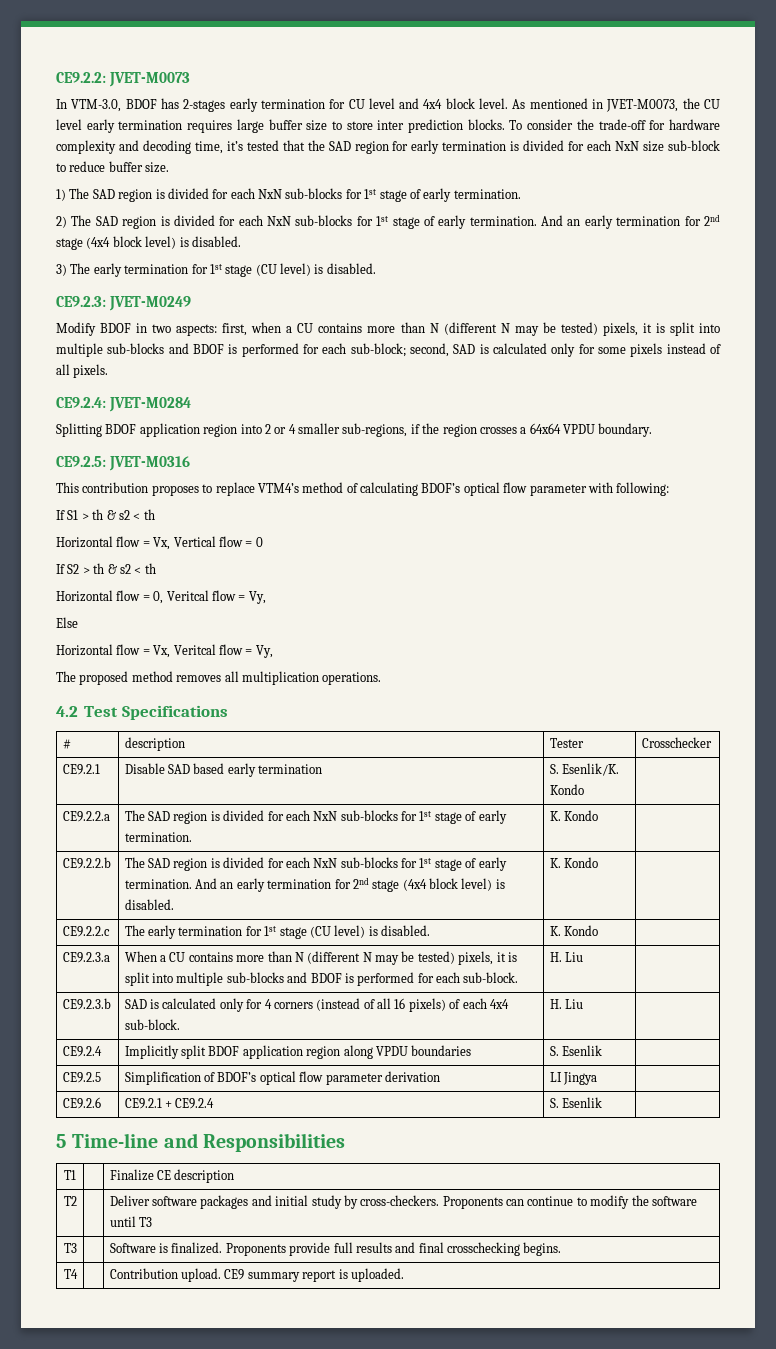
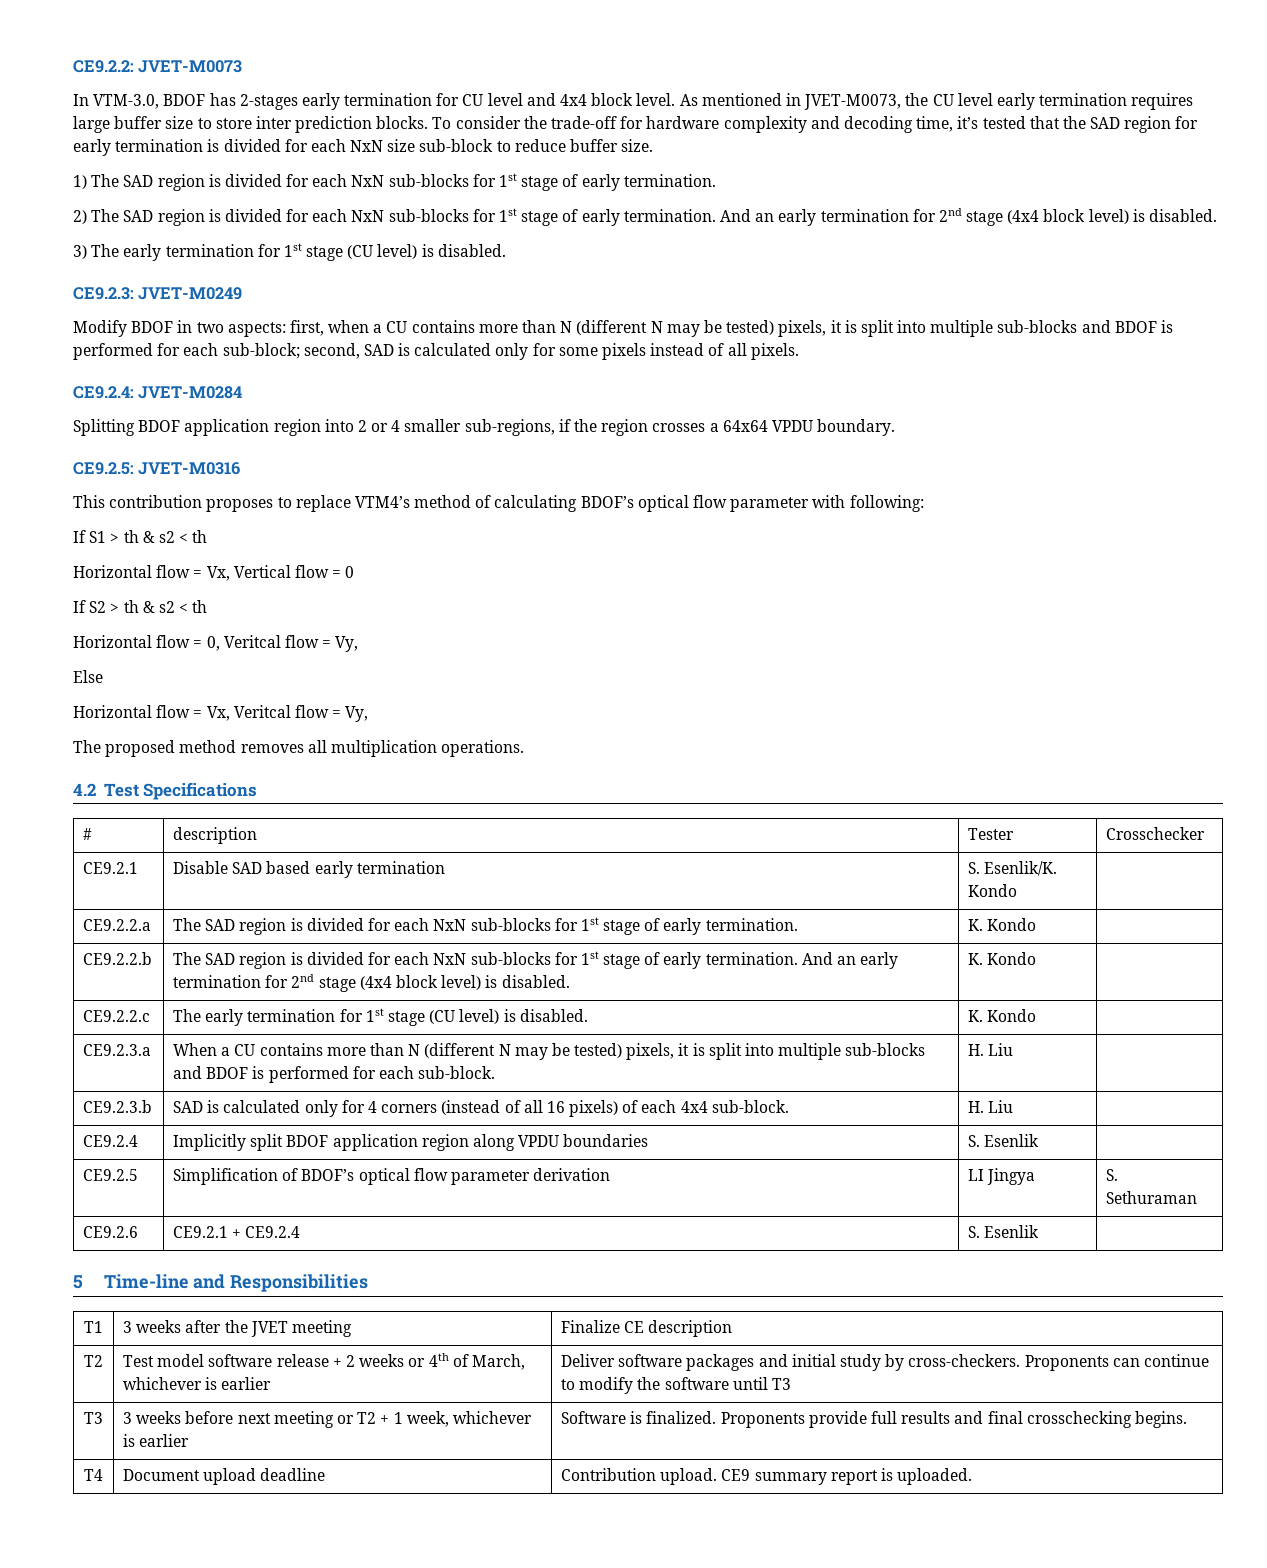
- CE9.2.5 | Simplification of BDOF’s optical flow parameter derivation | LI Jingya |
+ CE9.2.5 | Simplification of BDOF’s optical flow parameter derivation | LI Jingya | S. Sethuraman
- T1 | | Finalize CE description
- T2 | | Deliver software packages and initial study by cross-checkers. Proponents can continue to modify the software until T3
+ T1 | 3 weeks after the JVET meeting | Finalize CE description
+ T2 | Test model software release + 2 weeks or 4th of March, whichever is earlier | Deliver software packages and initial study by cross-checkers. Proponents can continue to modify the software until T3
- T3 | | Software is finalized. Proponents provide full results and final crosschecking begins.
+ T3 | 3 weeks before next meeting or T2 + 1 week, whichever is earlier | Software is finalized. Proponents provide full results and final crosschecking begins.
- T4 | | Contribution upload. CE9 summary report is uploaded.
+ T4 | Document upload deadline | Contribution upload. CE9 summary report is uploaded.

